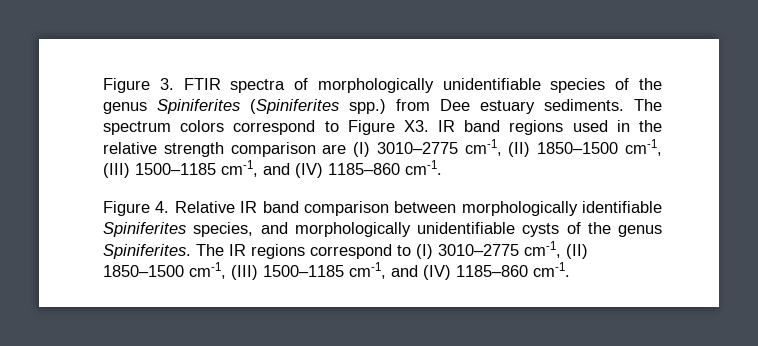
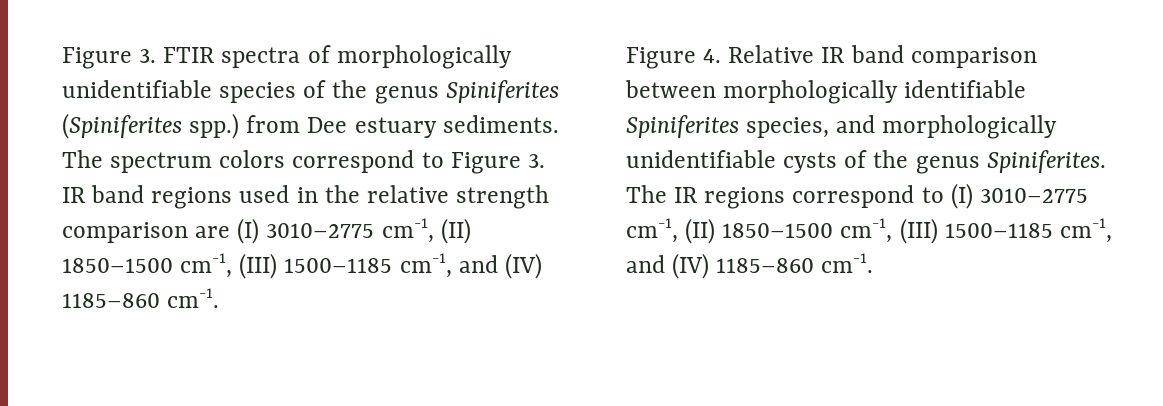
- The spectrum colors correspond to Figure X3. IR band regions used in the relative strength comparison are (I) 3010–2775 cm-1, (II) 1850–1500 cm-1, (III) 1500–1185 cm-1, and (IV) 1185–860 cm-1.
+ The spectrum colors correspond to Figure 3. IR band regions used in the relative strength comparison are (I) 3010–2775 cm-1, (II) 1850–1500 cm-1, (III) 1500–1185 cm-1, and (IV) 1185–860 cm-1.

